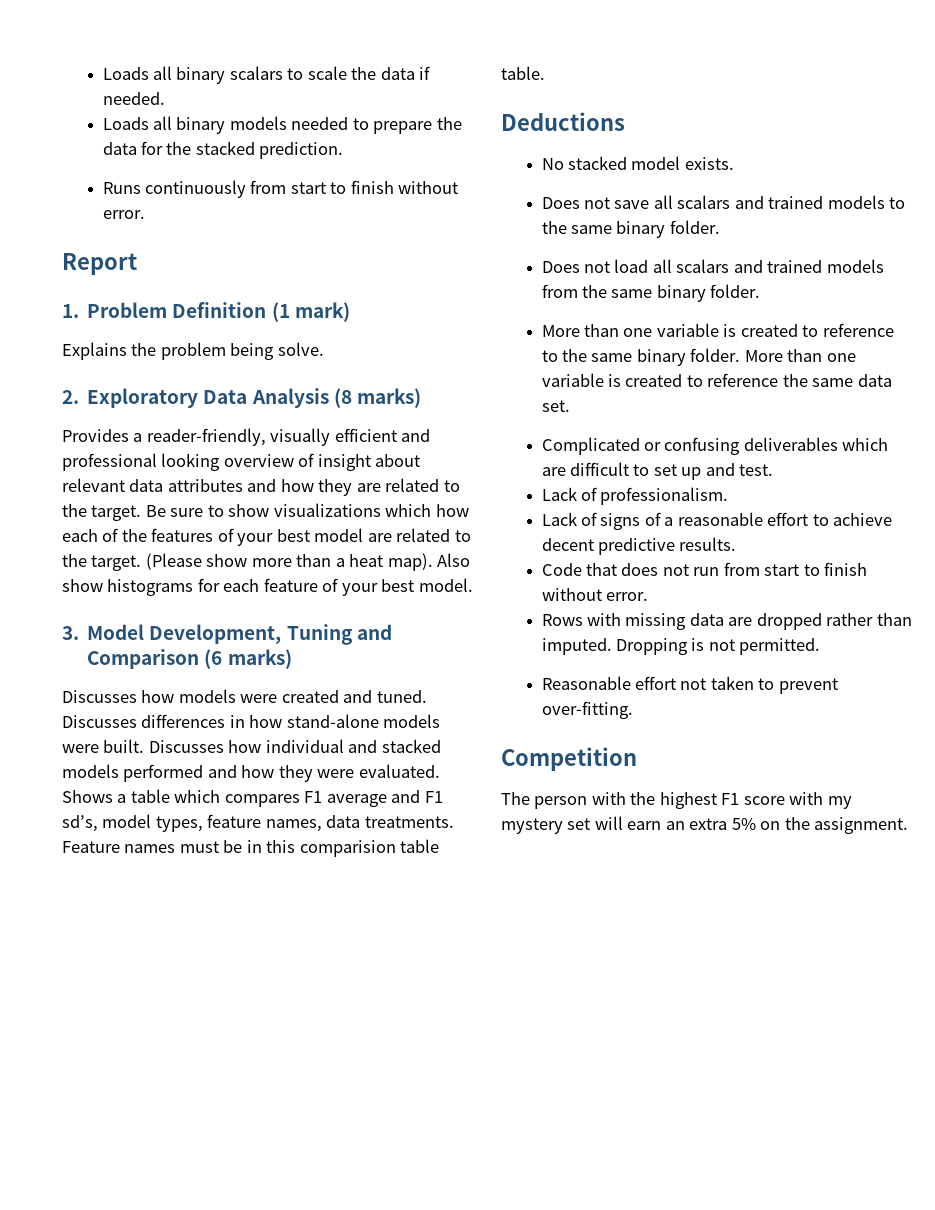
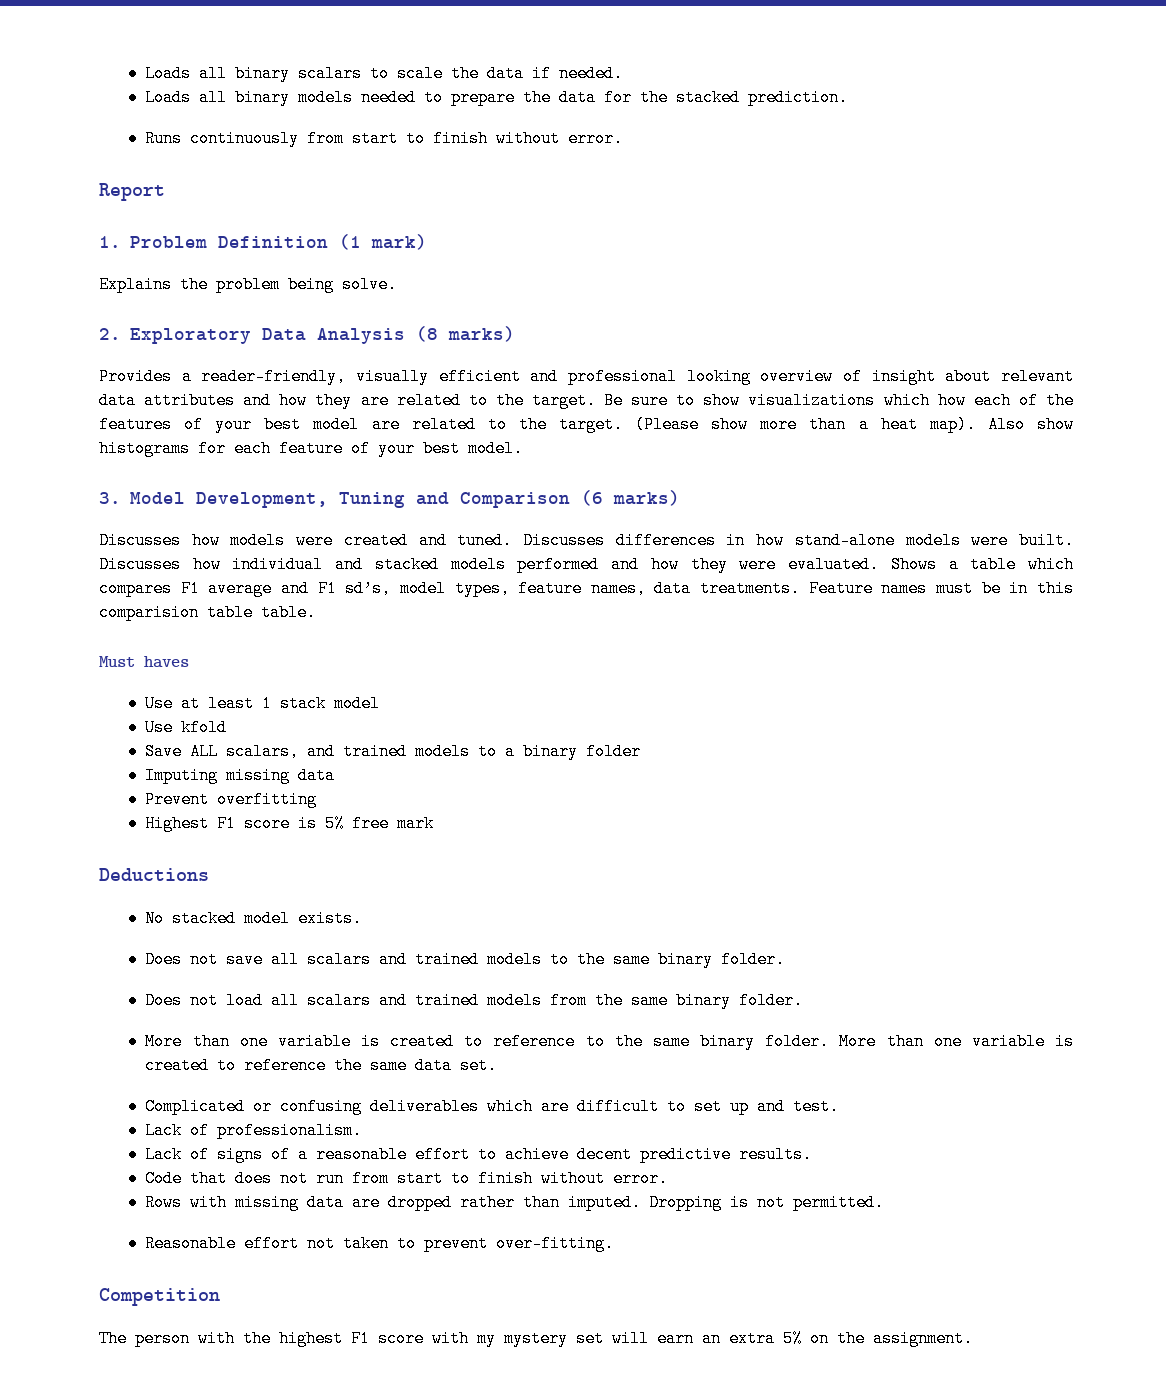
+ Must haves
+ Use at least 1 stack model
+ Use kfold
+ Save ALL scalars, and trained models to a binary folder
+ Imputing missing data
+ Prevent overfitting
+ Highest F1 score is 5% free mark

